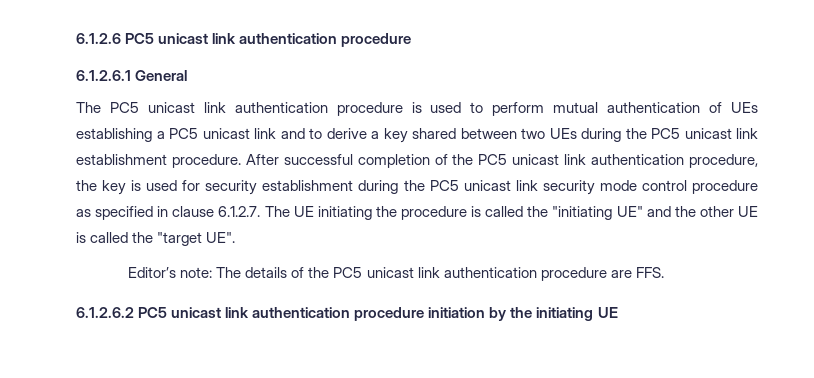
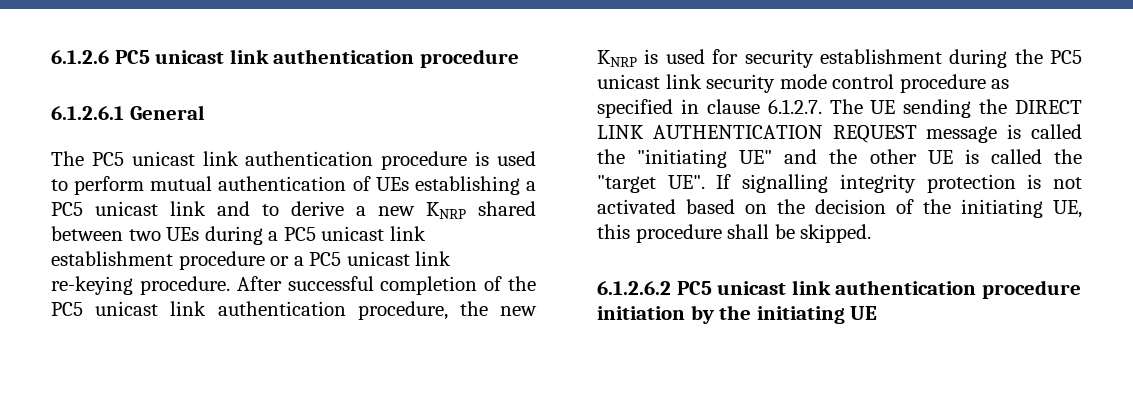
- The PC5 unicast link authentication procedure is used to perform mutual authentication of UEs establishing a PC5 unicast link and to derive a key shared between two UEs during the PC5 unicast link establishment procedure.
+ The PC5 unicast link authentication procedure is used to perform mutual authentication of UEs establishing a PC5 unicast link and to derive a new KNRP shared between two UEs during a PC5 unicast link establishment procedure or a PC5 unicast link re-keying procedure.
- After successful completion of the PC5 unicast link authentication procedure, the key is used for security establishment during the PC5 unicast link security mode control procedure as specified in clause 6.1.2.7. The UE initiating the procedure is called the "initiating UE" and the other UE is called the "target UE".
- Editor’s note: The details of the PC5 unicast link authentication procedure are FFS.
+ After successful completion of the PC5 unicast link authentication procedure, the new KNRP is used for security establishment during the PC5 unicast link security mode control procedure as specified in clause 6.1.2.7. The UE sending the DIRECT LINK AUTHENTICATION REQUEST message is called the "initiating UE" and the other UE is called the "target UE". If signalling integrity protection is not activated based on the decision of the initiating UE, this procedure shall be skipped.

